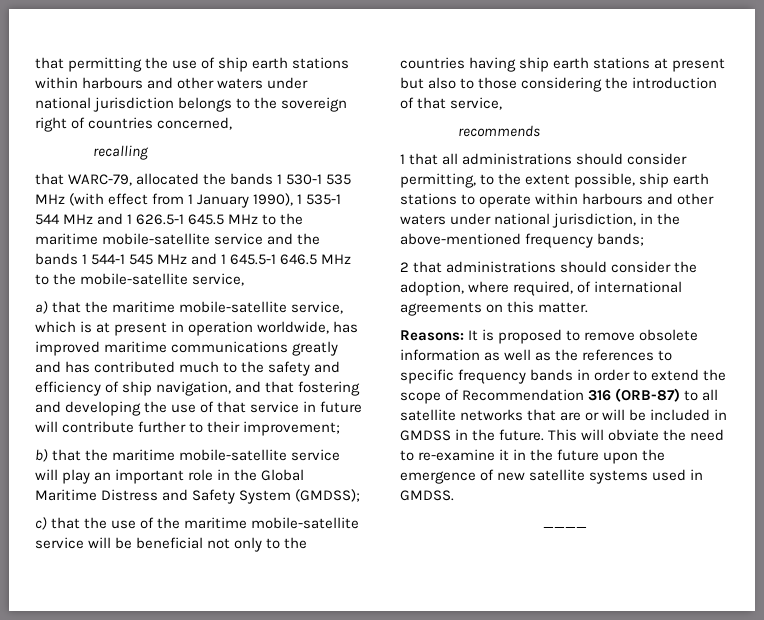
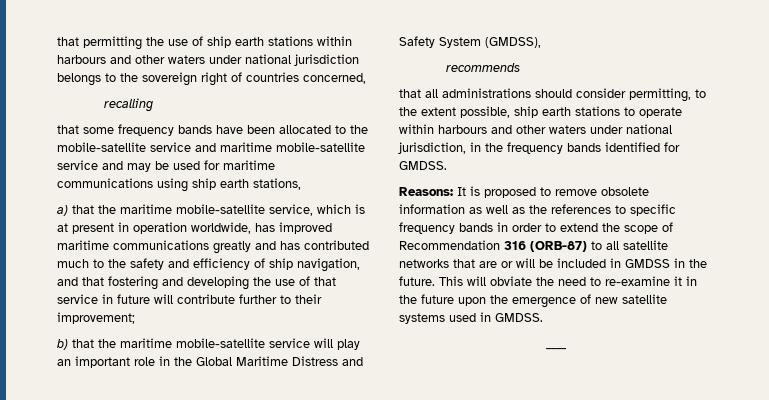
- that WARC-79, allocated the bands 1 530-1 535 MHz (with effect from 1 January 1990), 1 535-1 544 MHz and 1 626.5-1 645.5 MHz to the maritime mobile-satellite service and the bands 1 544-1 545 MHz and 1 645.5-1 646.5 MHz to the mobile-satellite service,
+ that some frequency bands have been allocated to the mobile-satellite service and maritime mobile-satellite service and may be used for maritime communications using ship earth stations,
- b) that the maritime mobile-satellite service will play an important role in the Global Maritime Distress and Safety System (GMDSS);
- c) that the use of the maritime mobile-satellite service will be beneficial not only to the countries having ship earth stations at present but also to those considering the introduction of that service,
+ b) that the maritime mobile-satellite service will play an important role in the Global Maritime Distress and Safety System (GMDSS),
- 1 that all administrations should consider permitting, to the extent possible, ship earth stations to operate within harbours and other waters under national jurisdiction, in the above-mentioned frequency bands;
- 2 that administrations should consider the adoption, where required, of international agreements on this matter.
+ that all administrations should consider permitting, to the extent possible, ship earth stations to operate within harbours and other waters under national jurisdiction, in the frequency bands identified for GMDSS.

